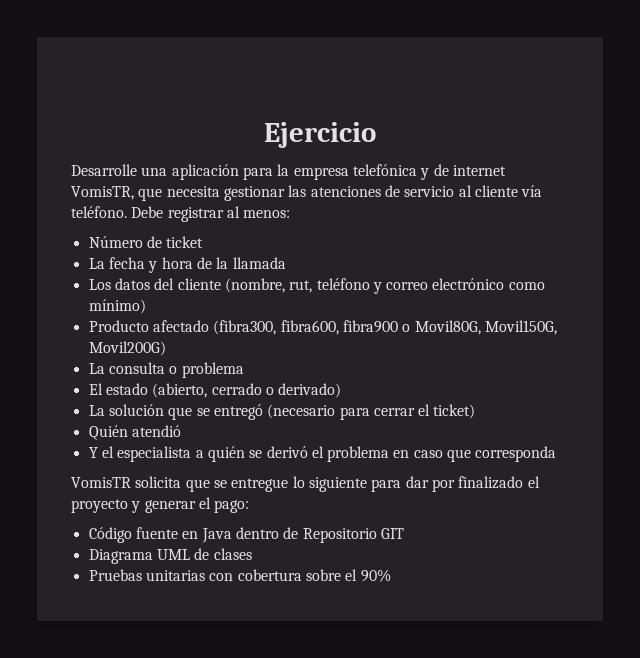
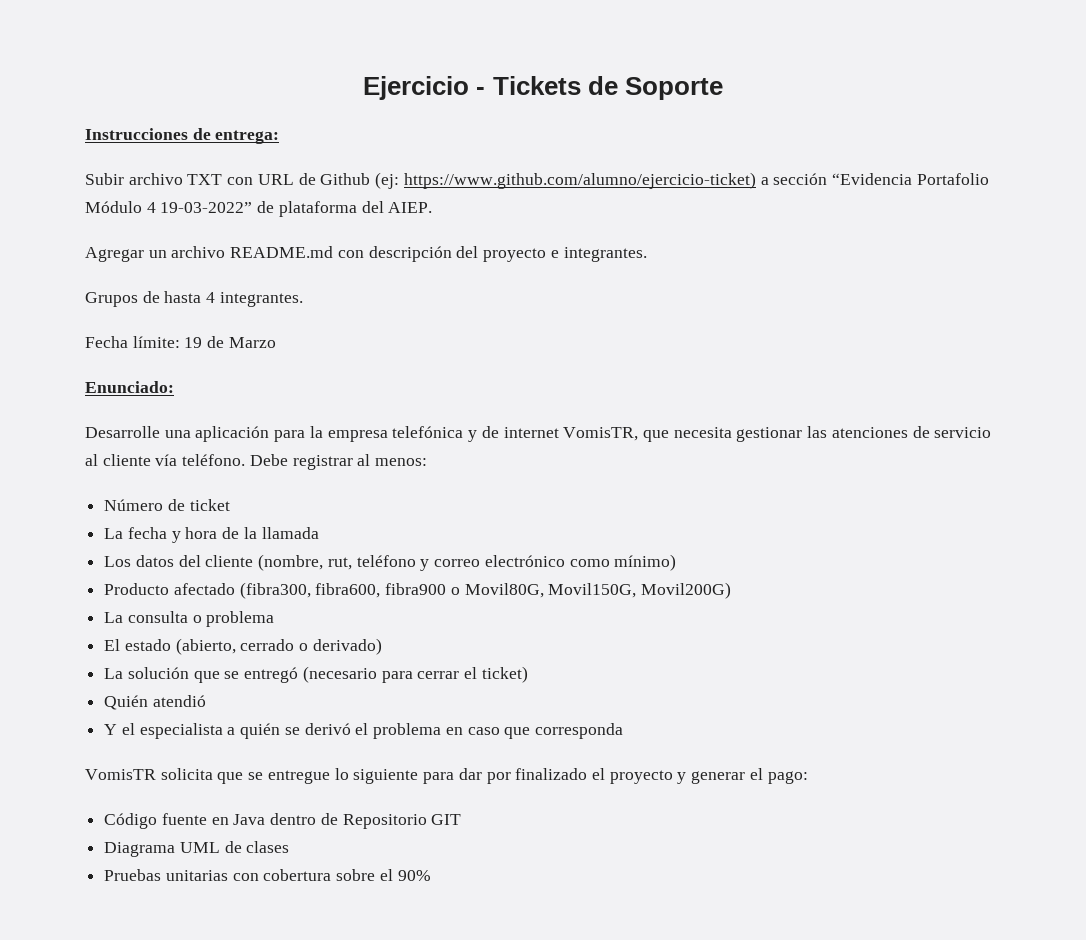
- Ejercicio
+ Ejercicio - Tickets de Soporte
+ Instrucciones de entrega:
+ Subir archivo TXT con URL de Github (ej: https://www.github.com/alumno/ejercicio-ticket) a sección “Evidencia Portafolio Módulo 4 19-03-2022” de plataforma del AIEP.
+ Agregar un archivo README.md con descripción del proyecto e integrantes.
+ Grupos de hasta 4 integrantes.
+ Fecha límite: 19 de Marzo
+ Enunciado:

